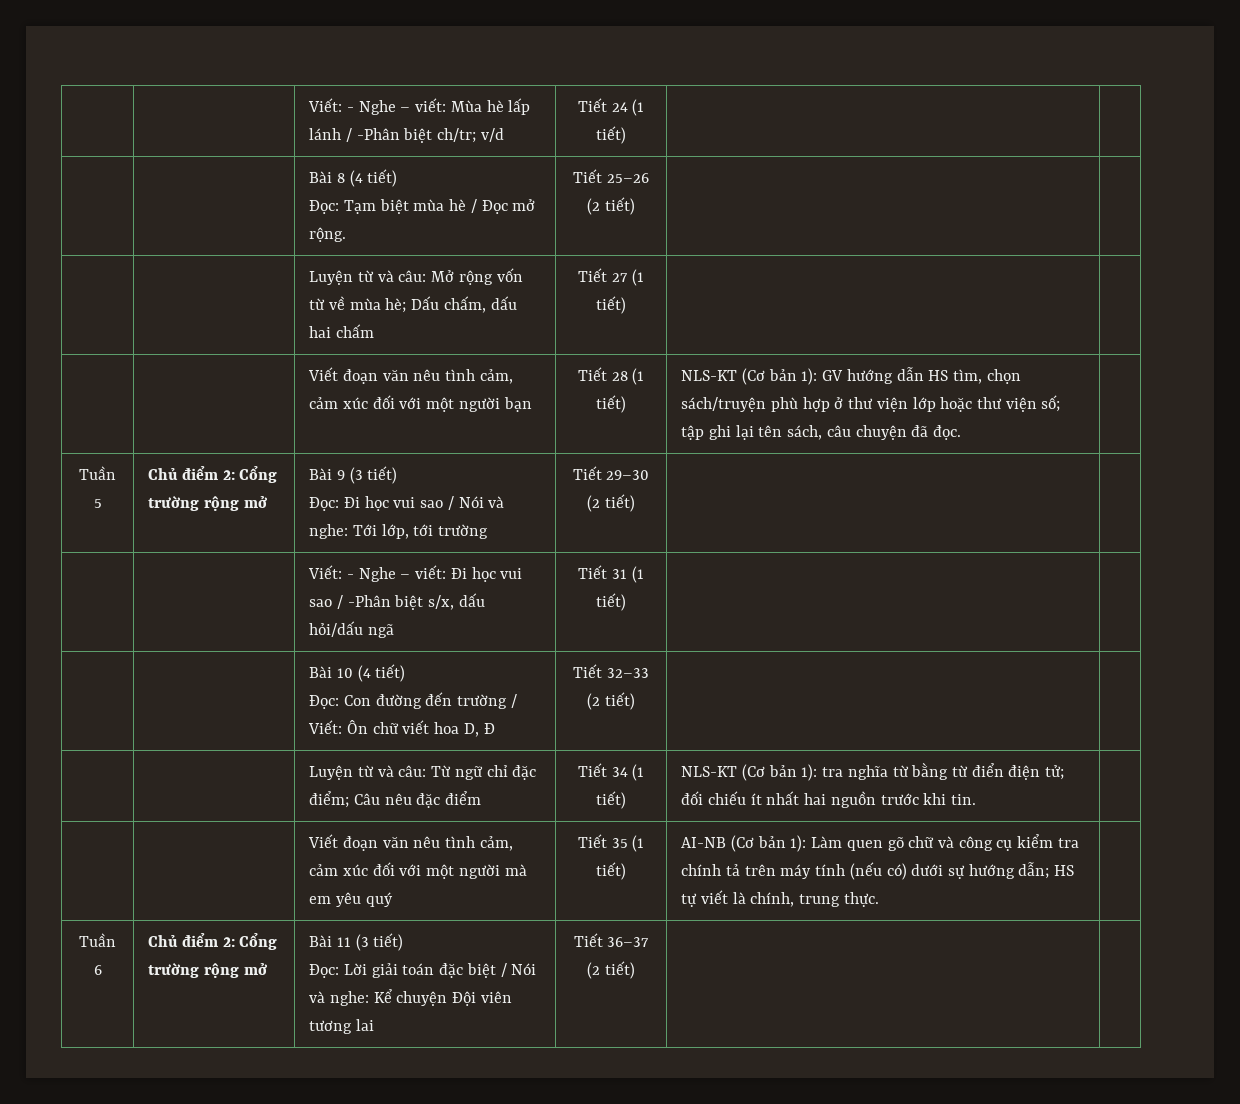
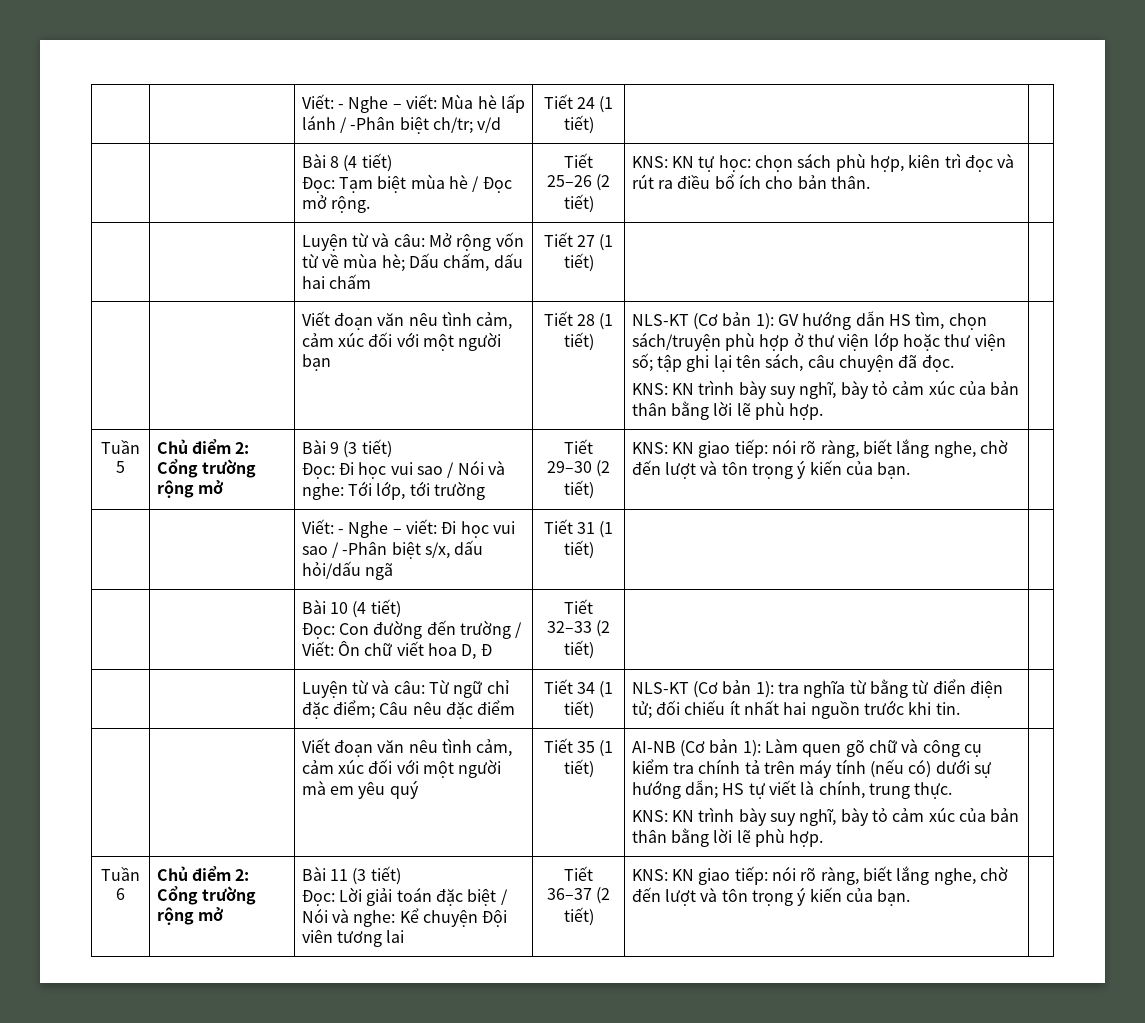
  | | Bài 8 (4 tiết)
- Đọc: Tạm biệt mùa hè / Đọc mở rộng. | Tiết 25–26 (2 tiết) | |
+ Đọc: Tạm biệt mùa hè / Đọc mở rộng. | Tiết 25–26 (2 tiết) | KNS: KN tự học: chọn sách phù hợp, kiên trì đọc và rút ra điều bổ ích cho bản thân. |
  NLS-KT (Cơ bản 1): GV hướng dẫn HS tìm, chọn sách/truyện phù hợp ở thư viện lớp hoặc thư viện số; tập ghi lại tên sách, câu chuyện đã đọc.
+ KNS: KN trình bày suy nghĩ, bày tỏ cảm xúc của bản thân bằng lời lẽ phù hợp.
- Tiết 29–30 (2 tiết)
+ Tiết 29–30 (2 tiết) | KNS: KN giao tiếp: nói rõ ràng, biết lắng nghe, chờ đến lượt và tôn trọng ý kiến của bạn.
  AI-NB (Cơ bản 1): Làm quen gõ chữ và công cụ kiểm tra chính tả trên máy tính (nếu có) dưới sự hướng dẫn; HS tự viết là chính, trung thực.
+ KNS: KN trình bày suy nghĩ, bày tỏ cảm xúc của bản thân bằng lời lẽ phù hợp.
- Tiết 36–37 (2 tiết)
+ Tiết 36–37 (2 tiết) | KNS: KN giao tiếp: nói rõ ràng, biết lắng nghe, chờ đến lượt và tôn trọng ý kiến của bạn.

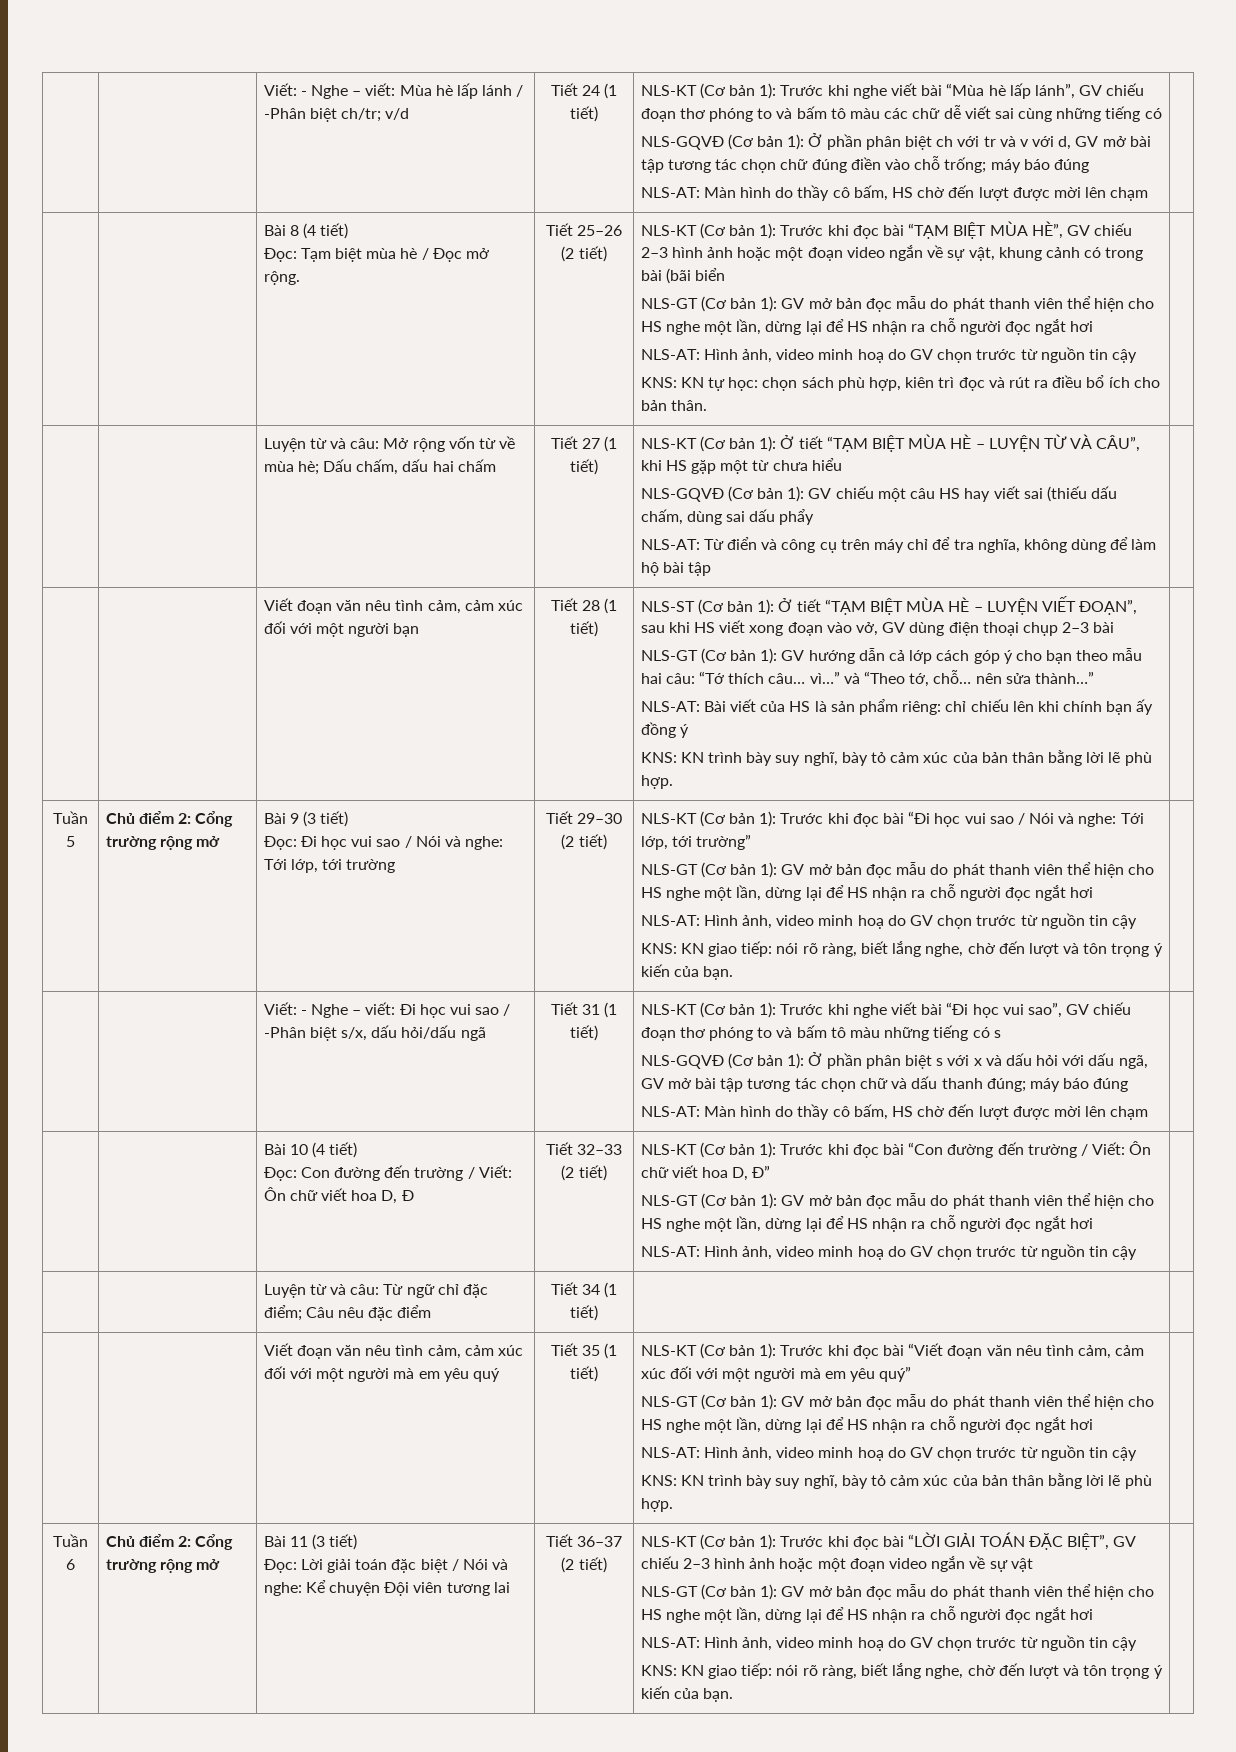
+ NLS-KT (Cơ bản 1): Trước khi nghe viết bài “Mùa hè lấp lánh”, GV chiếu đoạn thơ phóng to và bấm tô màu các chữ dễ viết sai cùng những tiếng có
+ NLS-GQVĐ (Cơ bản 1): Ở phần phân biệt ch với tr và v với d, GV mở bài tập tương tác chọn chữ đúng điền vào chỗ trống; máy báo đúng
+ NLS-AT: Màn hình do thầy cô bấm, HS chờ đến lượt được mời lên chạm
+ NLS-KT (Cơ bản 1): Trước khi đọc bài “TẠM BIỆT MÙA HÈ”, GV chiếu 2–3 hình ảnh hoặc một đoạn video ngắn về sự vật, khung cảnh có trong bài (bãi biển
+ NLS-GT (Cơ bản 1): GV mở bản đọc mẫu do phát thanh viên thể hiện cho HS nghe một lần, dừng lại để HS nhận ra chỗ người đọc ngắt hơi
+ NLS-AT: Hình ảnh, video minh hoạ do GV chọn trước từ nguồn tin cậy
+ NLS-KT (Cơ bản 1): Ở tiết “TẠM BIỆT MÙA HÈ – LUYỆN TỪ VÀ CÂU”, khi HS gặp một từ chưa hiểu
+ NLS-GQVĐ (Cơ bản 1): GV chiếu một câu HS hay viết sai (thiếu dấu chấm, dùng sai dấu phẩy
+ NLS-AT: Từ điển và công cụ trên máy chỉ để tra nghĩa, không dùng để làm hộ bài tập
- NLS-KT (Cơ bản 1): GV hướng dẫn HS tìm, chọn sách/truyện phù hợp ở thư viện lớp hoặc thư viện số; tập ghi lại tên sách, câu chuyện đã đọc.
+ NLS-ST (Cơ bản 1): Ở tiết “TẠM BIỆT MÙA HÈ – LUYỆN VIẾT ĐOẠN”, sau khi HS viết xong đoạn vào vở, GV dùng điện thoại chụp 2–3 bài
+ NLS-GT (Cơ bản 1): GV hướng dẫn cả lớp cách góp ý cho bạn theo mẫu hai câu: “Tớ thích câu… vì…” và “Theo tớ, chỗ… nên sửa thành…”
+ NLS-AT: Bài viết của HS là sản phẩm riêng: chỉ chiếu lên khi chính bạn ấy đồng ý
+ NLS-KT (Cơ bản 1): Trước khi đọc bài “Đi học vui sao / Nói và nghe: Tới lớp, tới trường”
+ NLS-GT (Cơ bản 1): GV mở bản đọc mẫu do phát thanh viên thể hiện cho HS nghe một lần, dừng lại để HS nhận ra chỗ người đọc ngắt hơi
+ NLS-AT: Hình ảnh, video minh hoạ do GV chọn trước từ nguồn tin cậy
+ NLS-KT (Cơ bản 1): Trước khi nghe viết bài “Đi học vui sao”, GV chiếu đoạn thơ phóng to và bấm tô màu những tiếng có s
+ NLS-GQVĐ (Cơ bản 1): Ở phần phân biệt s với x và dấu hỏi với dấu ngã, GV mở bài tập tương tác chọn chữ và dấu thanh đúng; máy báo đúng
+ NLS-AT: Màn hình do thầy cô bấm, HS chờ đến lượt được mời lên chạm
+ NLS-KT (Cơ bản 1): Trước khi đọc bài “Con đường đến trường / Viết: Ôn chữ viết hoa D, Đ”
+ NLS-GT (Cơ bản 1): GV mở bản đọc mẫu do phát thanh viên thể hiện cho HS nghe một lần, dừng lại để HS nhận ra chỗ người đọc ngắt hơi
+ NLS-AT: Hình ảnh, video minh hoạ do GV chọn trước từ nguồn tin cậy
- | | Luyện từ và câu: Từ ngữ chỉ đặc điểm; Câu nêu đặc điểm | Tiết 34 (1 tiết) | NLS-KT (Cơ bản 1): tra nghĩa từ bằng từ điển điện tử; đối chiếu ít nhất hai nguồn trước khi tin. |
+ | | Luyện từ và câu: Từ ngữ chỉ đặc điểm; Câu nêu đặc điểm | Tiết 34 (1 tiết) | |
- AI-NB (Cơ bản 1): Làm quen gõ chữ và công cụ kiểm tra chính tả trên máy tính (nếu có) dưới sự hướng dẫn; HS tự viết là chính, trung thực.
+ NLS-KT (Cơ bản 1): Trước khi đọc bài “Viết đoạn văn nêu tình cảm, cảm xúc đối với một người mà em yêu quý”
+ NLS-GT (Cơ bản 1): GV mở bản đọc mẫu do phát thanh viên thể hiện cho HS nghe một lần, dừng lại để HS nhận ra chỗ người đọc ngắt hơi
+ NLS-AT: Hình ảnh, video minh hoạ do GV chọn trước từ nguồn tin cậy
+ NLS-KT (Cơ bản 1): Trước khi đọc bài “LỜI GIẢI TOÁN ĐẶC BIỆT”, GV chiếu 2–3 hình ảnh hoặc một đoạn video ngắn về sự vật
+ NLS-GT (Cơ bản 1): GV mở bản đọc mẫu do phát thanh viên thể hiện cho HS nghe một lần, dừng lại để HS nhận ra chỗ người đọc ngắt hơi
+ NLS-AT: Hình ảnh, video minh hoạ do GV chọn trước từ nguồn tin cậy

